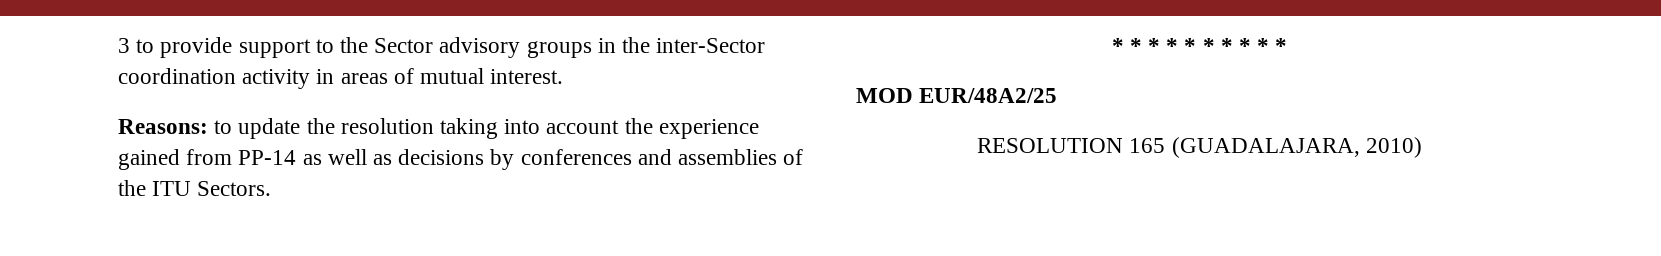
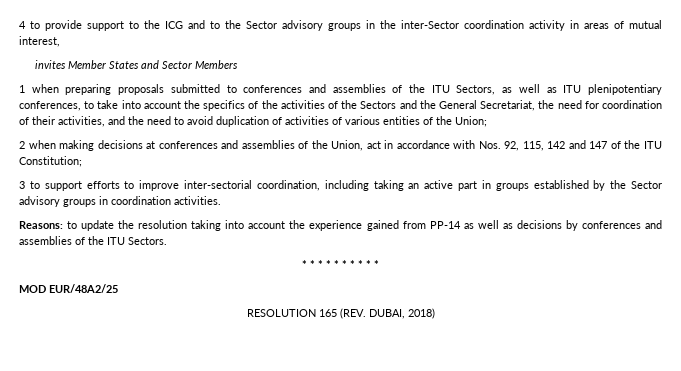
- 3 to provide support to the Sector advisory groups in the inter-Sector coordination activity in areas of mutual interest.
+ 4 to provide support to the ICG and to the Sector advisory groups in the inter-Sector coordination activity in areas of mutual interest,
+ invites Member States and Sector Members
+ 1 when preparing proposals submitted to conferences and assemblies of the ITU Sectors, as well as ITU plenipotentiary conferences, to take into account the specifics of the activities of the Sectors and the General Secretariat, the need for coordination of their activities, and the need to avoid duplication of activities of various entities of the Union;
+ 2 when making decisions at conferences and assemblies of the Union, act in accordance with Nos. 92, 115, 142 and 147 of the ITU Constitution;
+ 3 to support efforts to improve inter-sectorial coordination, including taking an active part in groups established by the Sector advisory groups in coordination activities.
- RESOLUTION 165 (GUADALAJARA, 2010)
+ RESOLUTION 165 (REV. DUBAI, 2018)

